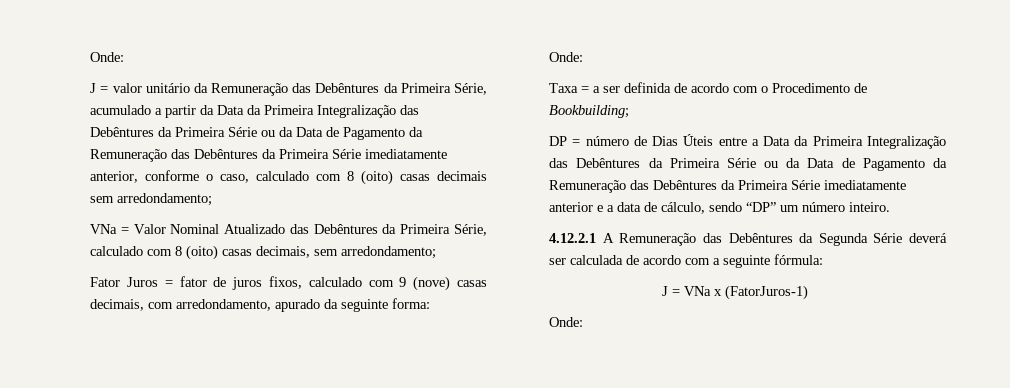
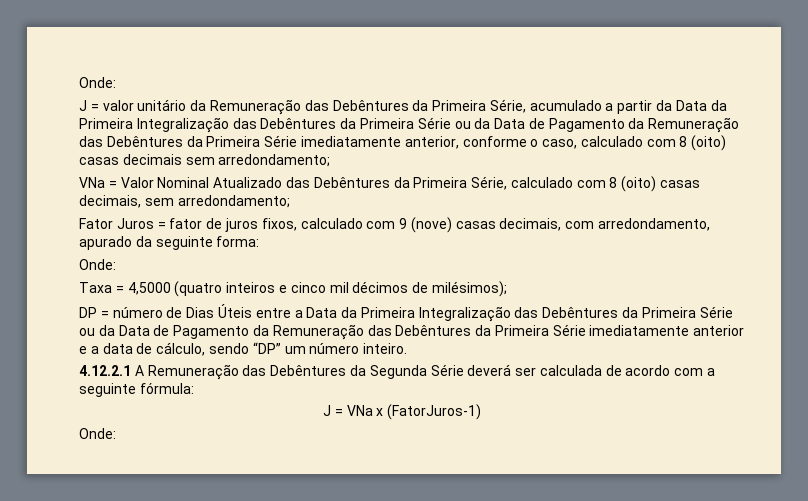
- Taxa = a ser definida de acordo com o Procedimento de Bookbuilding;
+ Taxa = 4,5000 (quatro inteiros e cinco mil décimos de milésimos);

